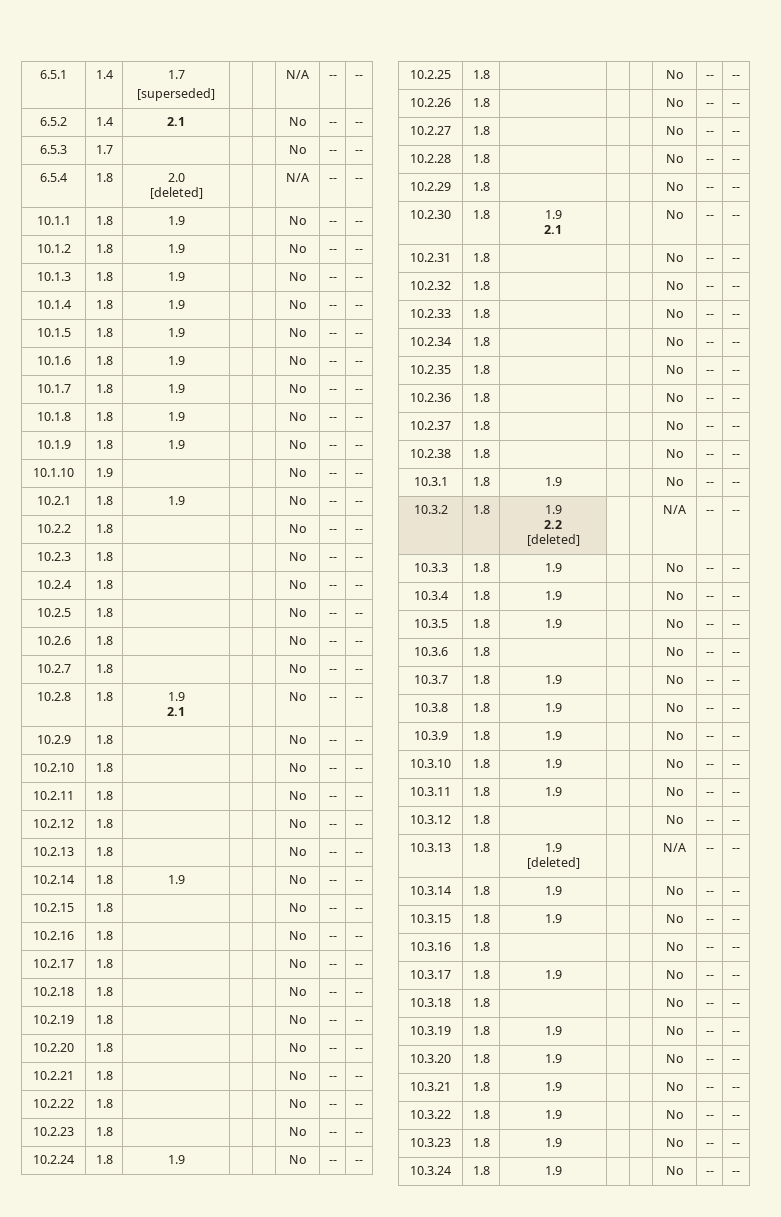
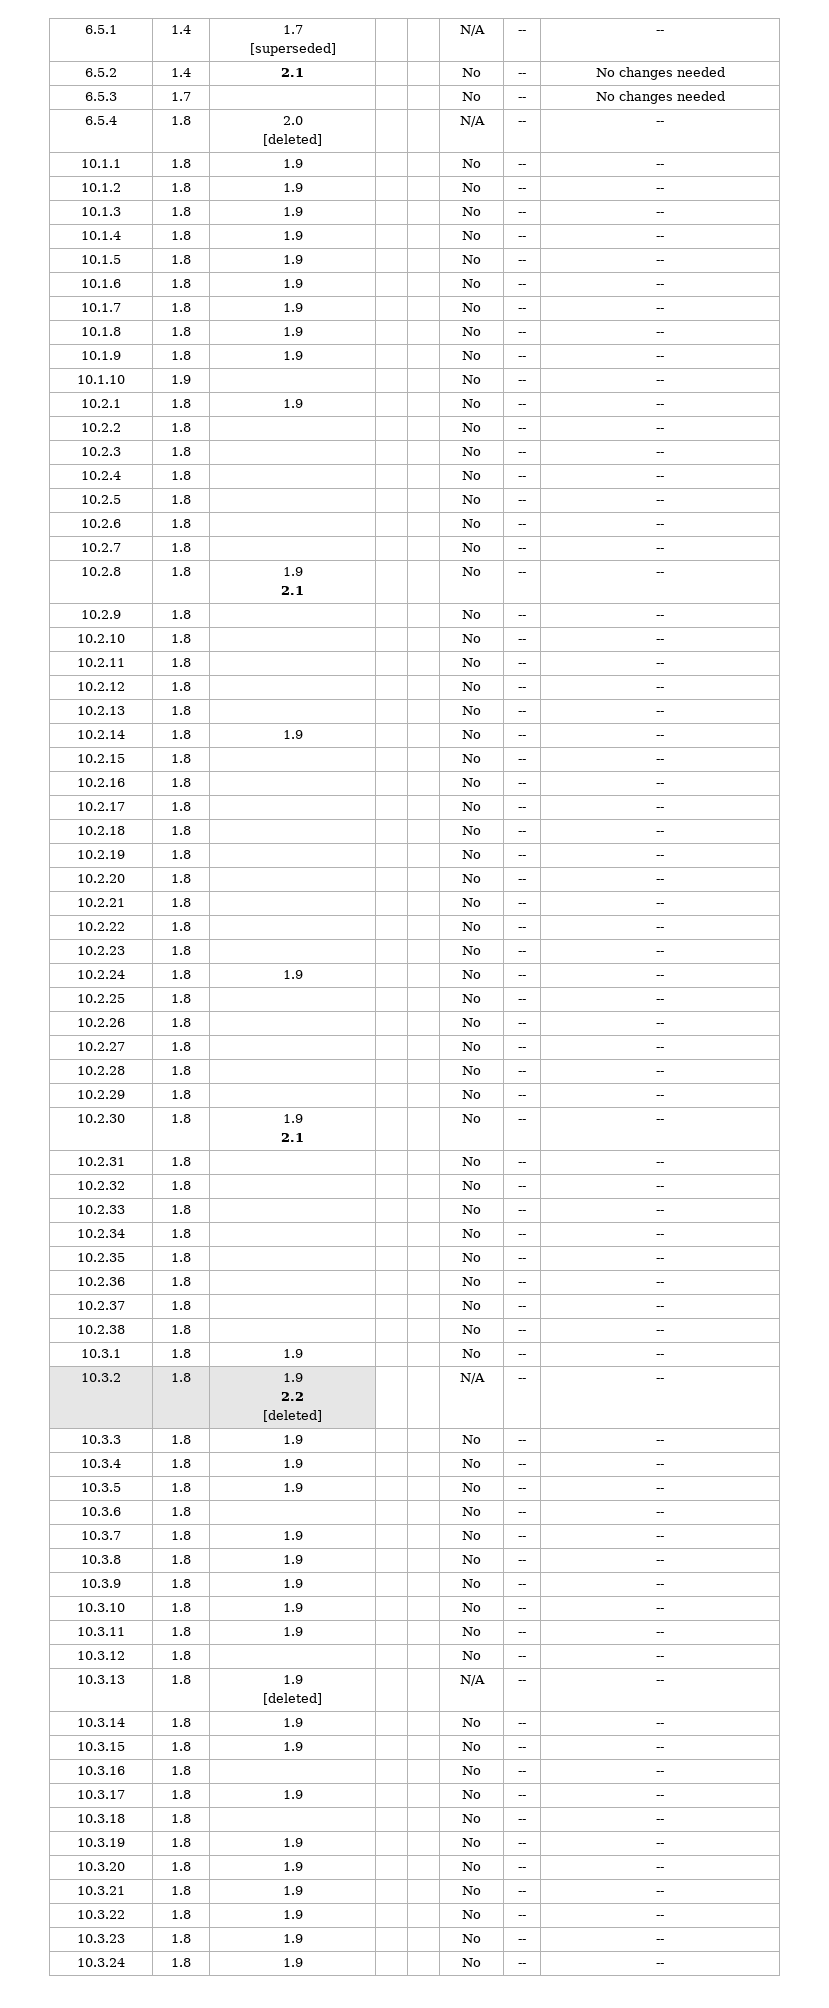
- 6.5.2 | 1.4 | 2.1 | | | No | -- | --
+ 6.5.2 | 1.4 | 2.1 | | | No | -- | No changes needed
- 6.5.3 | 1.7 | | | | No | -- | --
+ 6.5.3 | 1.7 | | | | No | -- | No changes needed

